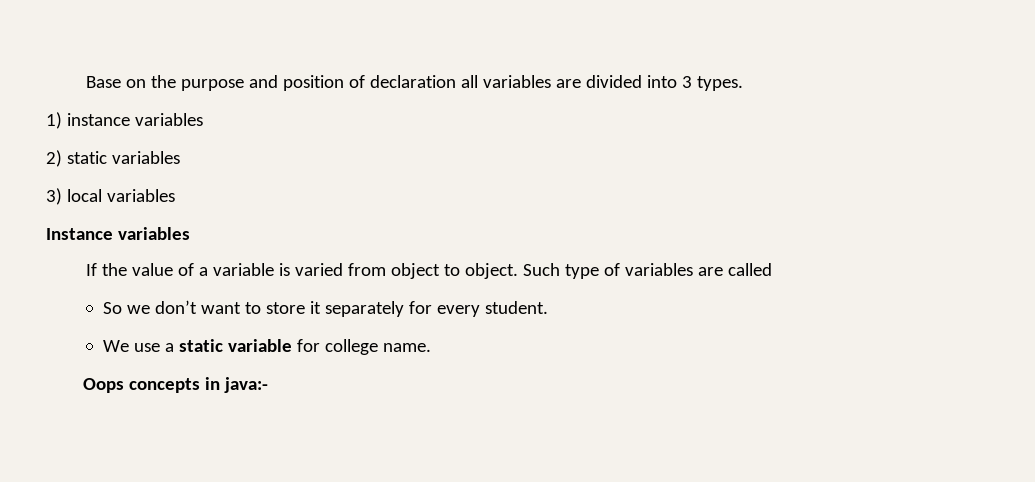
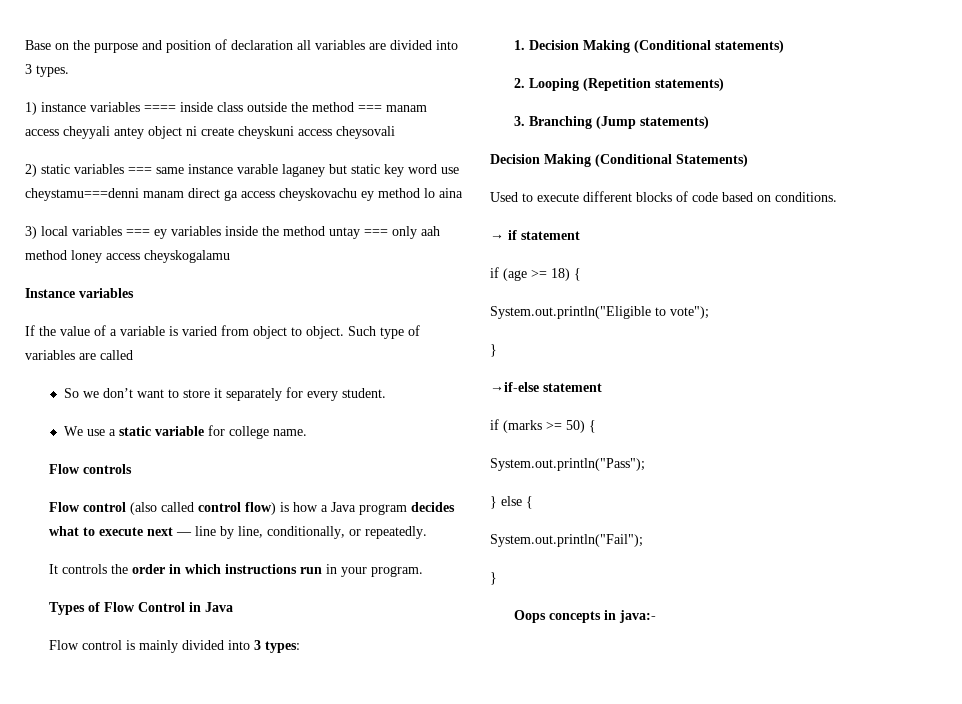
- 1) instance variables
- 2) static variables
- 3) local variables
+ 1) instance variables ==== inside class outside the method === manam access cheyyali antey object ni create cheyskuni access cheysovali
+ 2) static variables === same instance varable laganey but static key word use cheystamu===denni manam direct ga access cheyskovachu ey method lo aina
+ 3) local variables === ey variables inside the method untay === only aah method loney access cheyskogalamu
+ Flow controls
+ Flow control (also called control flow) is how a Java program decides what to execute next — line by line, conditionally, or repeatedly.
+ It controls the order in which instructions run in your program.
+ Types of Flow Control in Java
+ Flow control is mainly divided into 3 types:
+ 1. Decision Making (Conditional statements)
+ 2. Looping (Repetition statements)
+ 3. Branching (Jump statements)
+ Decision Making (Conditional Statements)
+ Used to execute different blocks of code based on conditions.
+ → if statement
+ if (age >= 18) {
+ System.out.println("Eligible to vote");
+ }
+ →if-else statement
+ if (marks >= 50) {
+ System.out.println("Pass");
+ } else {
+ System.out.println("Fail");
+ }

